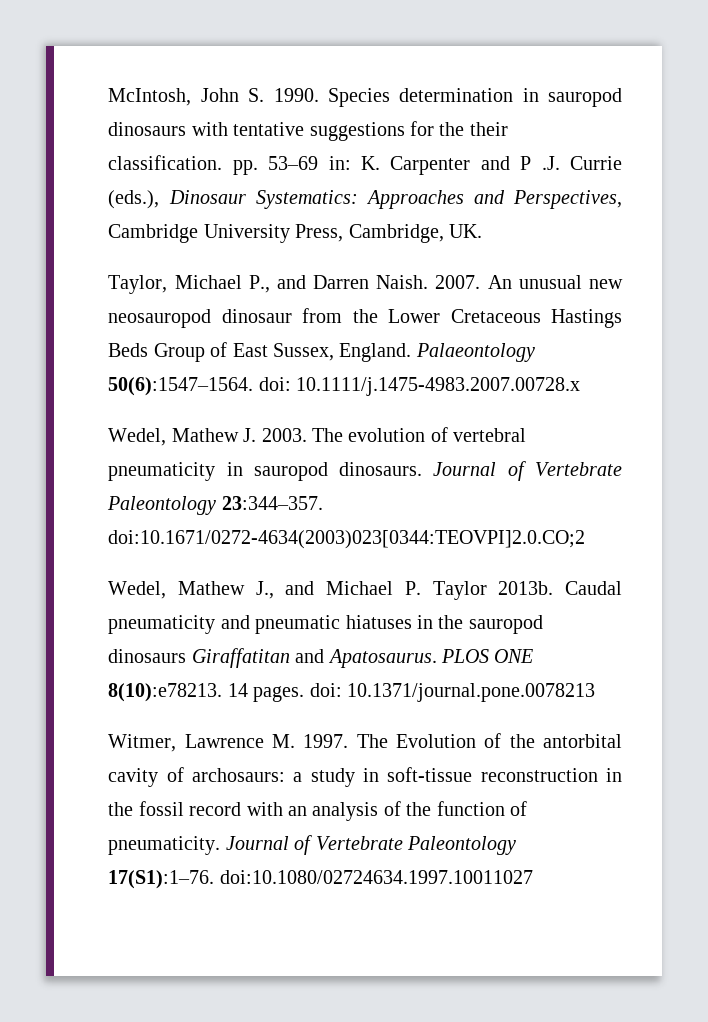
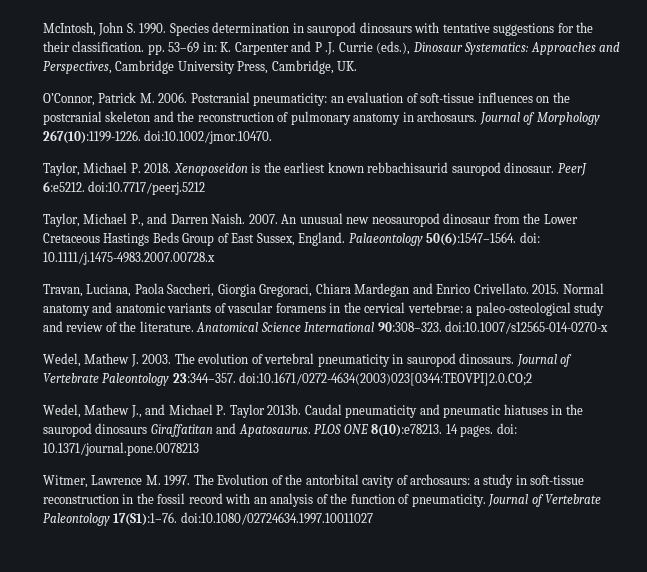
+ O’Connor, Patrick M. 2006. Postcranial pneumaticity: an evaluation of soft-tissue influences on the postcranial skeleton and the reconstruction of pulmonary anatomy in archosaurs. Journal of Morphology 267(10):1199-1226. doi:10.1002/jmor.10470.
+ Taylor, Michael P. 2018. Xenoposeidon is the earliest known rebbachisaurid sauropod dinosaur. PeerJ 6:e5212. doi:10.7717/peerj.5212
+ Travan, Luciana, Paola Saccheri, Giorgia Gregoraci, Chiara Mardegan and Enrico Crivellato. 2015. Normal anatomy and anatomic variants of vascular foramens in the cervical vertebrae: a paleo-osteological study and review of the literature. Anatomical Science International 90:308–323. doi:10.1007/s12565-014-0270-x

